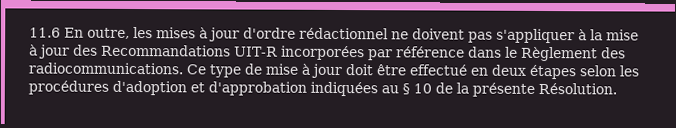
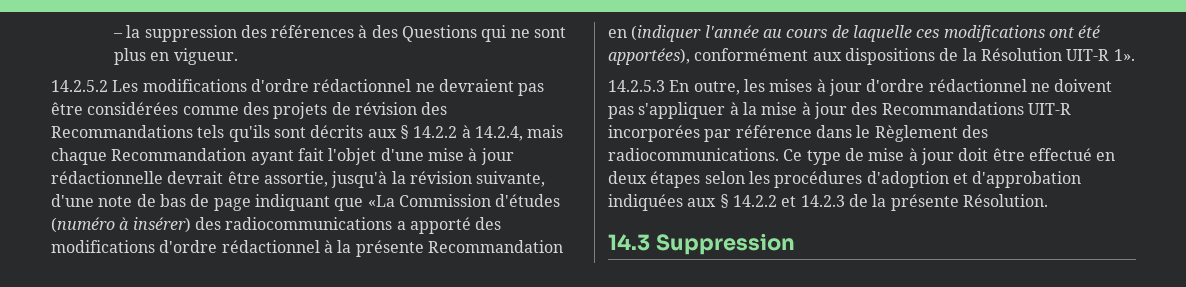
- 11.6 En outre, les mises à jour d'ordre rédactionnel ne doivent pas s'appliquer à la mise à jour des Recommandations UIT-R incorporées par référence dans le Règlement des radiocommunications.
+ – la suppression des références à des Questions qui ne sont plus en vigueur.
+ 14.2.5.2 Les modifications d'ordre rédactionnel ne devraient pas être considérées comme des projets de révision des Recommandations tels qu'ils sont décrits aux § 14.2.2 à 14.2.4, mais chaque Recommandation ayant fait l'objet d'une mise à jour rédactionnelle devrait être assortie, jusqu'à la révision suivante, d'une note de bas de page indiquant que «La Commission d'études (numéro à insérer) des radiocommunications a apporté des modifications d'ordre rédactionnel à la présente Recommandation en (indiquer l'année au cours de laquelle ces modifications ont été apportées), conformément aux dispositions de la Résolution UIT-R 1».
+ 14.2.5.3 En outre, les mises à jour d'ordre rédactionnel ne doivent pas s'appliquer à la mise à jour des Recommandations UIT-R incorporées par référence dans le Règlement des radiocommunications.
- Ce type de mise à jour doit être effectué en deux étapes selon les procédures d'adoption et d'approbation indiquées au § 10 de la présente Résolution.
+ Ce type de mise à jour doit être effectué en deux étapes selon les procédures d'adoption et d'approbation indiquées aux § 14.2.2 et 14.2.3 de la présente Résolution.
+ 14.3 Suppression

